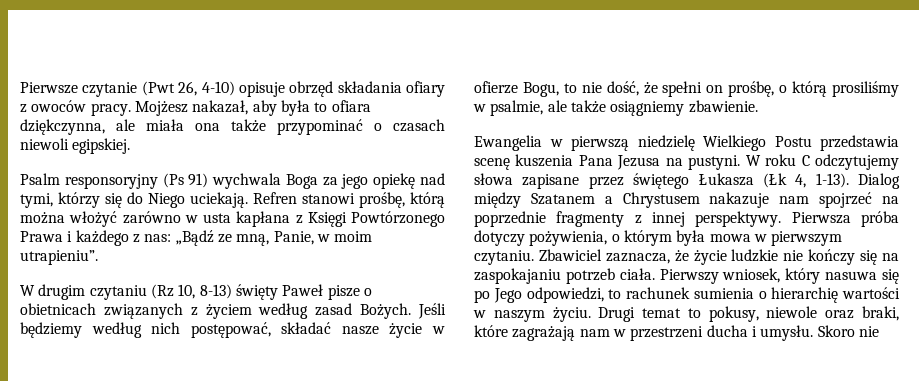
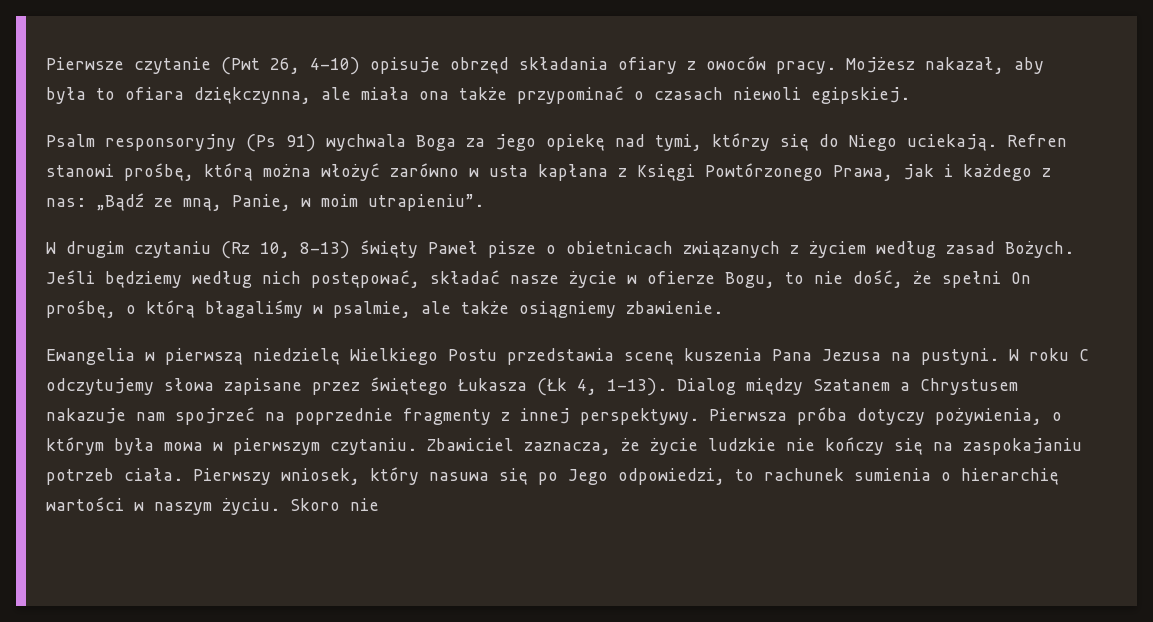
- Refren stanowi prośbę, którą można włożyć zarówno w usta kapłana z Księgi Powtórzonego Prawa i każdego z nas: „Bądź ze mną, Panie, w moim utrapieniu”.
+ Refren stanowi prośbę, którą można włożyć zarówno w usta kapłana z Księgi Powtórzonego Prawa, jak i każdego z nas: „Bądź ze mną, Panie, w moim utrapieniu”.
- Jeśli będziemy według nich postępować, składać nasze życie w ofierze Bogu, to nie dość, że spełni on prośbę, o którą prosiliśmy w psalmie, ale także osiągniemy zbawienie.
+ Jeśli będziemy według nich postępować, składać nasze życie w ofierze Bogu, to nie dość, że spełni On prośbę, o którą błagaliśmy w psalmie, ale także osiągniemy zbawienie.
- Drugi temat to pokusy, niewole oraz braki, które zagrażają nam w przestrzeni ducha i umysłu.

